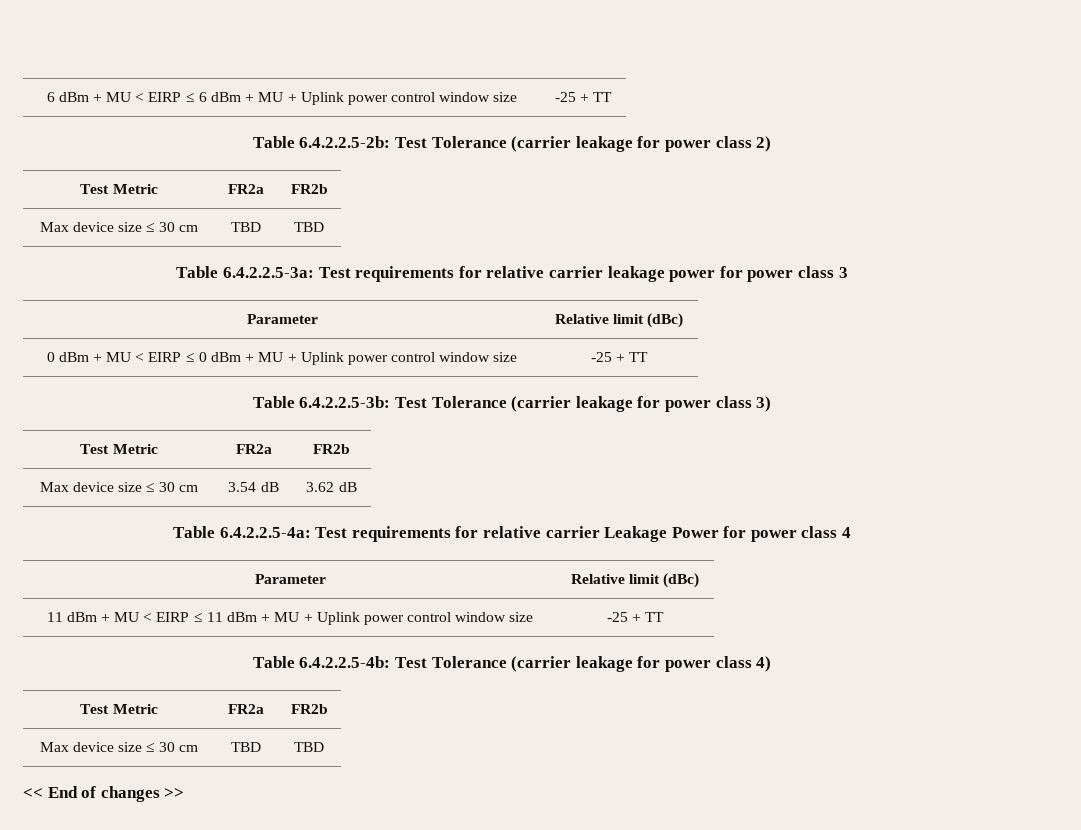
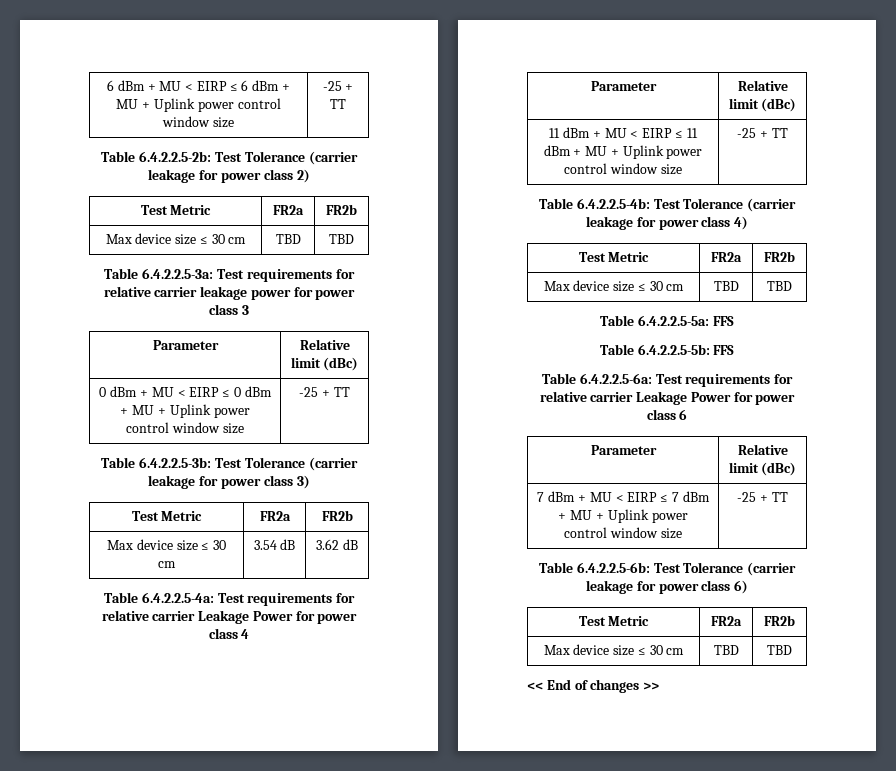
+ Table 6.4.2.2.5-5a: FFS
+ Table 6.4.2.2.5-5b: FFS
+ Table 6.4.2.2.5-6a: Test requirements for relative carrier Leakage Power for power class 6
+ Parameter | Relative limit (dBc)
+ 7 dBm + MU < EIRP ≤ 7 dBm + MU + Uplink power control window size | -25 + TT
+ Table 6.4.2.2.5-6b: Test Tolerance (carrier leakage for power class 6)
+ Test Metric | FR2a | FR2b
+ Max device size ≤ 30 cm | TBD | TBD

